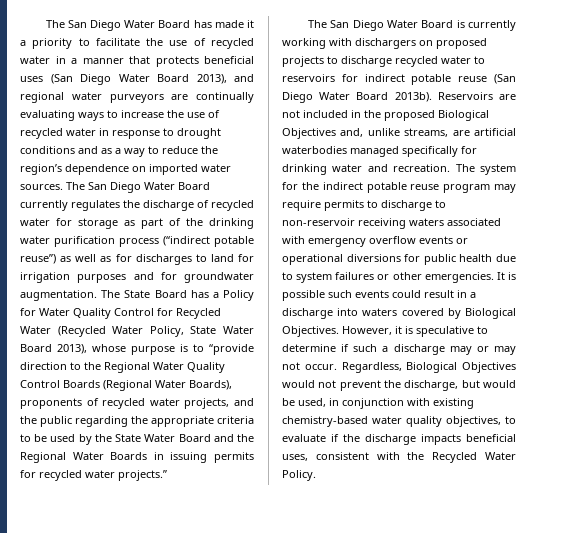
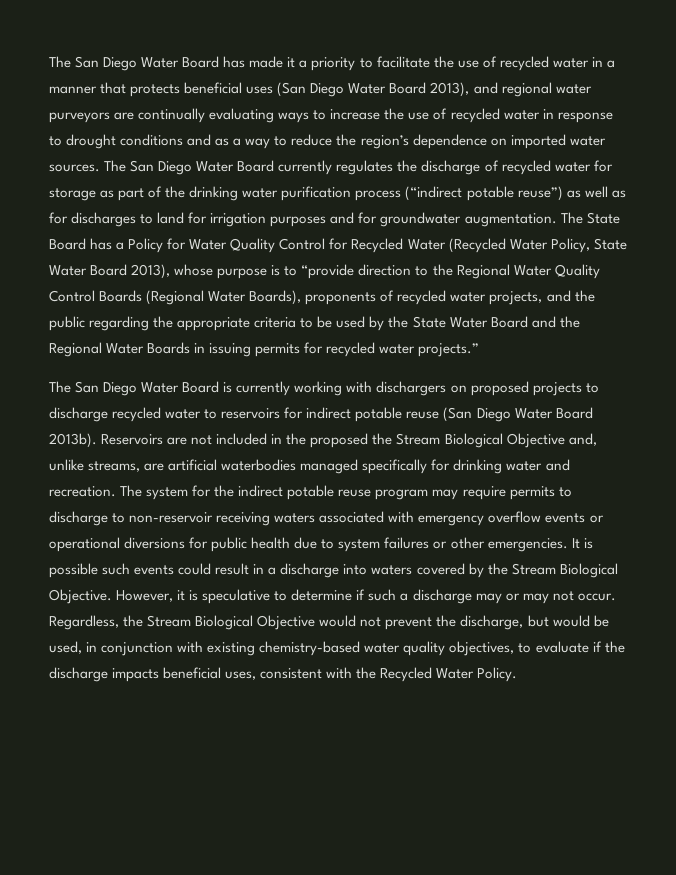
- Reservoirs are not included in the proposed Biological Objectives and, unlike streams, are artificial waterbodies managed specifically for drinking water and recreation.
+ Reservoirs are not included in the proposed the Stream Biological Objective and, unlike streams, are artificial waterbodies managed specifically for drinking water and recreation.
- It is possible such events could result in a discharge into waters covered by Biological Objectives.
+ It is possible such events could result in a discharge into waters covered by the Stream Biological Objective.
- Regardless, Biological Objectives would not prevent the discharge, but would be used, in conjunction with existing chemistry-based water quality objectives, to evaluate if the discharge impacts beneficial uses, consistent with the Recycled Water Policy.
+ Regardless, the Stream Biological Objective would not prevent the discharge, but would be used, in conjunction with existing chemistry-based water quality objectives, to evaluate if the discharge impacts beneficial uses, consistent with the Recycled Water Policy.

